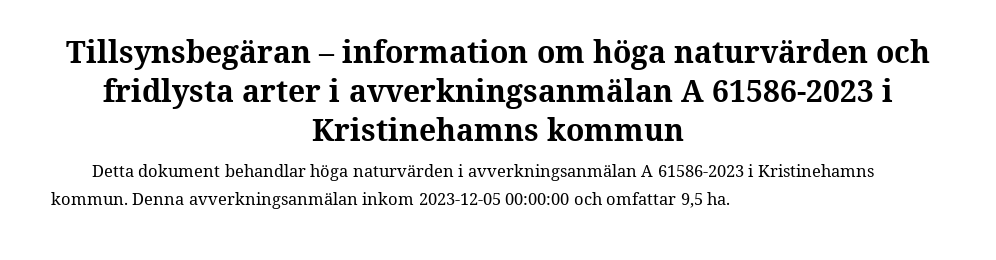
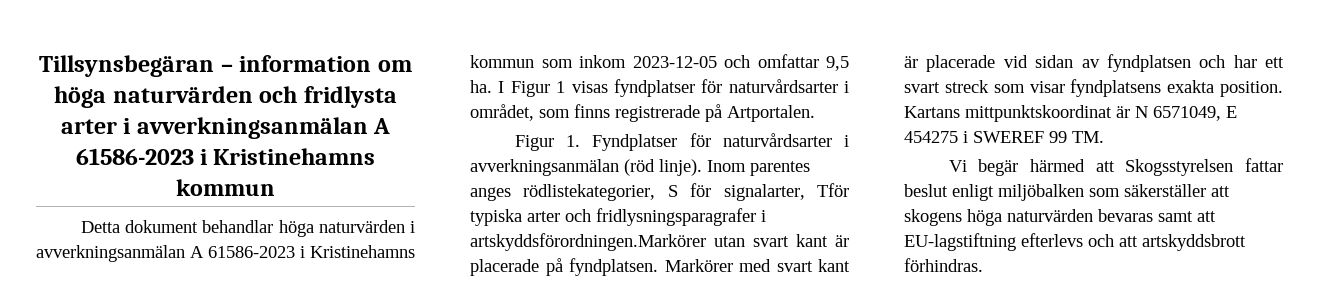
- Detta dokument behandlar höga naturvärden i avverkningsanmälan A 61586-2023 i Kristinehamns kommun. Denna avverkningsanmälan inkom 2023-12-05 00:00:00 och omfattar 9,5 ha.
+ Detta dokument behandlar höga naturvärden i avverkningsanmälan A 61586-2023 i Kristinehamns kommun som inkom 2023-12-05 och omfattar 9,5 ha.
+ I Figur 1 visas fyndplatser för naturvårdsarter i området, som finns registrerade på Artportalen.
+ Figur 1. Fyndplatser för naturvårdsarter i avverkningsanmälan (röd linje). Inom parentes anges rödlistekategorier, S för signalarter, Tför typiska arter och fridlysningsparagrafer i artskyddsförordningen.Markörer utan svart kant är placerade på fyndplatsen. Markörer med svart kant är placerade vid sidan av fyndplatsen och har ett svart streck som visar fyndplatsens exakta position. Kartans mittpunktskoordinat är N 6571049, E 454275 i SWEREF 99 TM.
+ Vi begär härmed att Skogsstyrelsen fattar beslut enligt miljöbalken som säkerställer att skogens höga naturvärden bevaras samt att EU-lagstiftning efterlevs och att artskyddsbrott förhindras.

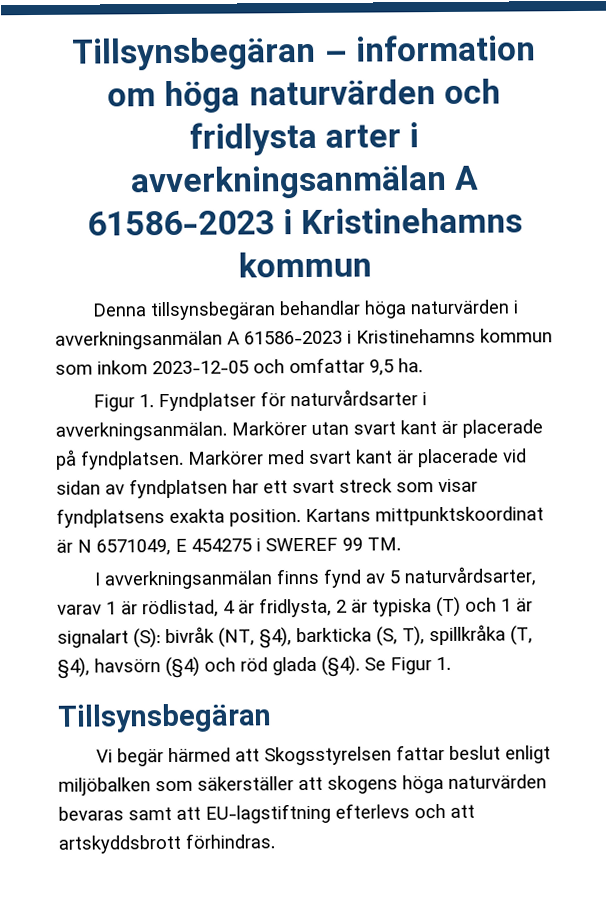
- Detta dokument behandlar höga naturvärden i avverkningsanmälan A 61586-2023 i Kristinehamns kommun som inkom 2023-12-05 och omfattar 9,5 ha. I Figur 1 visas fyndplatser för naturvårdsarter i området, som finns registrerade på Artportalen.
+ Denna tillsynsbegäran behandlar höga naturvärden i avverkningsanmälan A 61586-2023 i Kristinehamns kommun som inkom 2023-12-05 och omfattar 9,5 ha.
- Figur 1. Fyndplatser för naturvårdsarter i avverkningsanmälan (röd linje). Inom parentes anges rödlistekategorier, S för signalarter, Tför typiska arter och fridlysningsparagrafer i artskyddsförordningen.Markörer utan svart kant är placerade på fyndplatsen.
+ Figur 1. Fyndplatser för naturvårdsarter i avverkningsanmälan. Markörer utan svart kant är placerade på fyndplatsen.
- Markörer med svart kant är placerade vid sidan av fyndplatsen och har ett svart streck som visar fyndplatsens exakta position.
+ Markörer med svart kant är placerade vid sidan av fyndplatsen har ett svart streck som visar fyndplatsens exakta position.
+ I avverkningsanmälan finns fynd av 5 naturvårdsarter, varav 1 är rödlistad, 4 är fridlysta, 2 är typiska (T) och 1 är signalart (S): bivråk (NT, §4), barkticka (S, T), spillkråka (T, §4), havsörn (§4) och röd glada (§4). Se Figur 1.
+ Tillsynsbegäran

